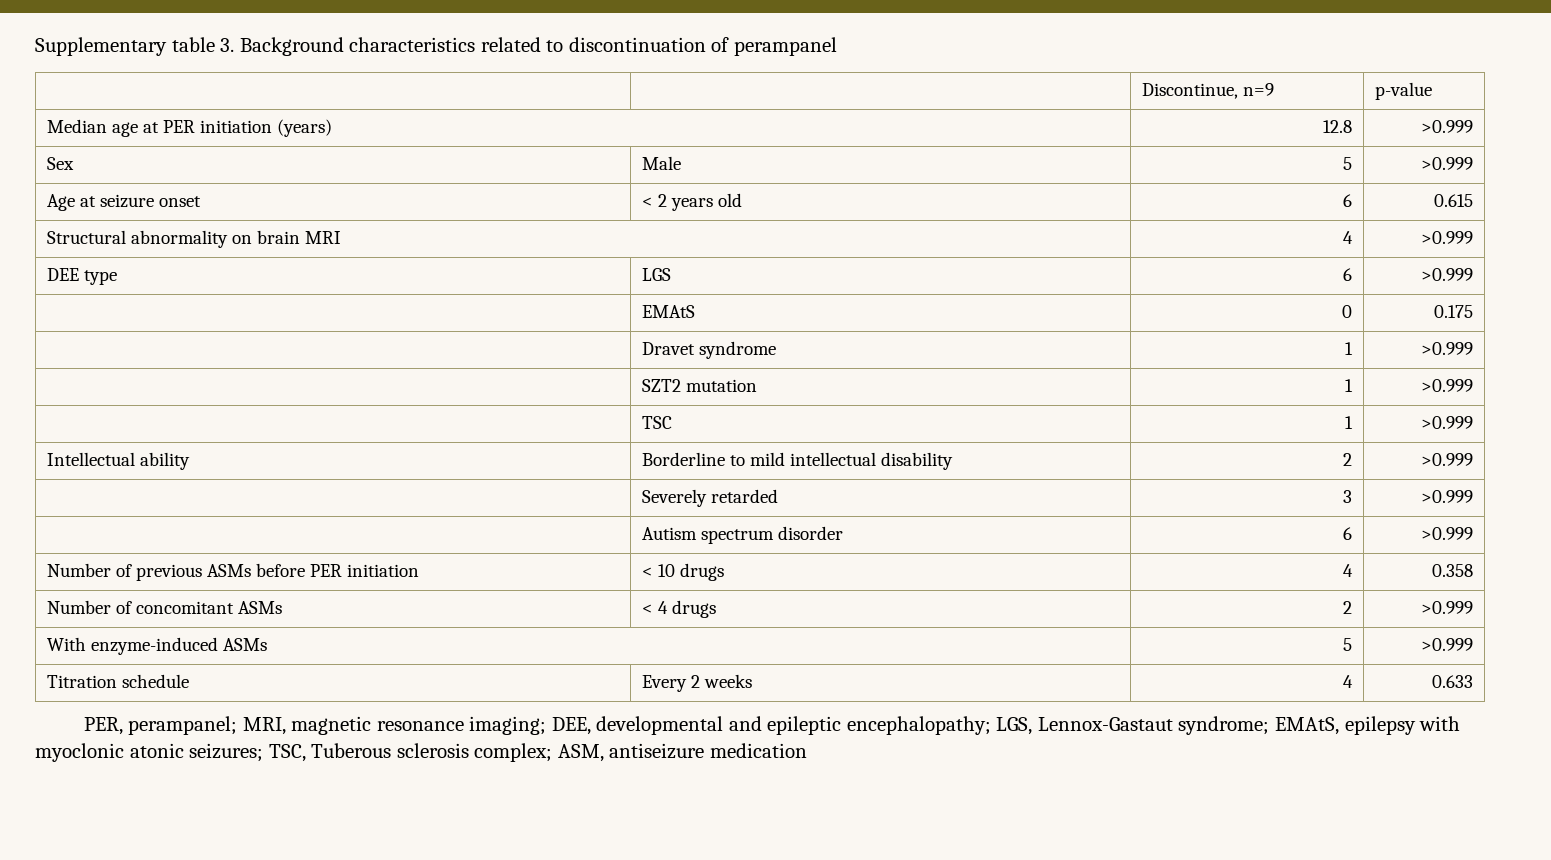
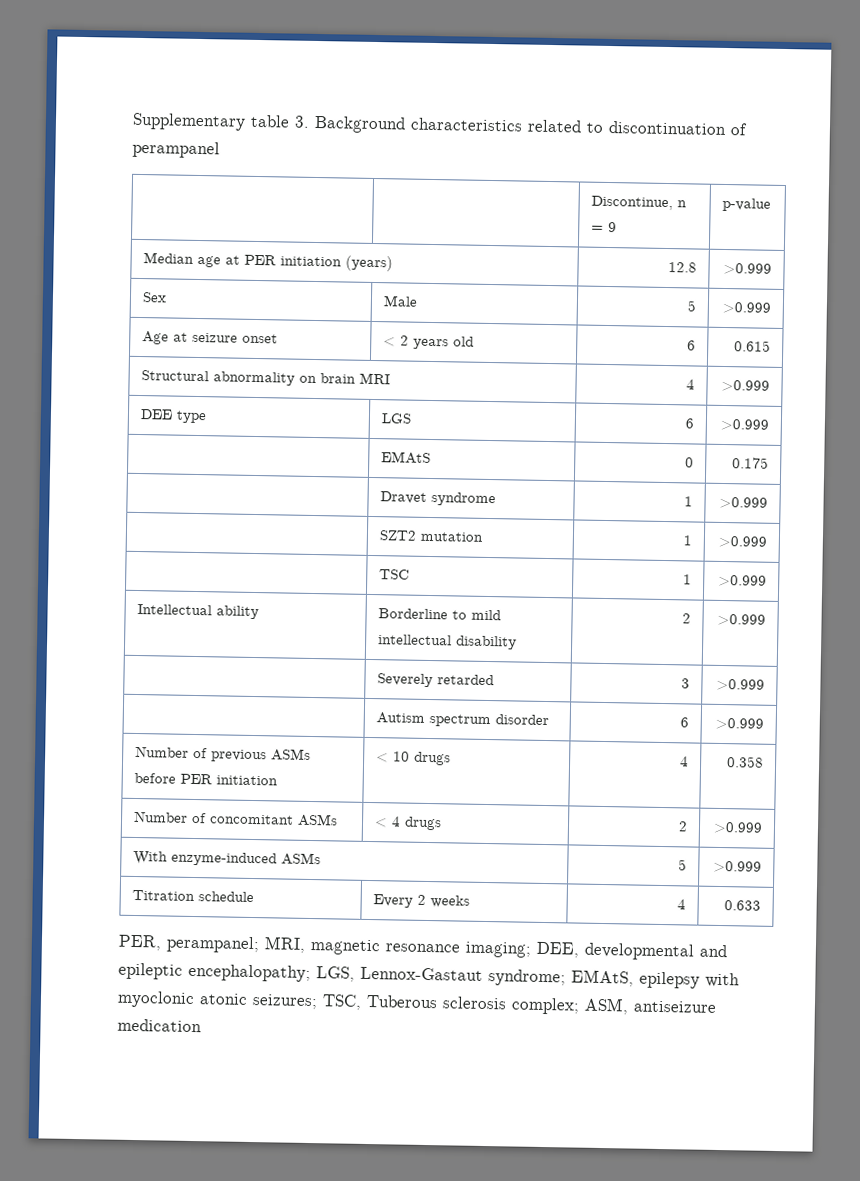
- | | Discontinue, n=9 | p-value
+ | | Discontinue, n = 9 | p-value

